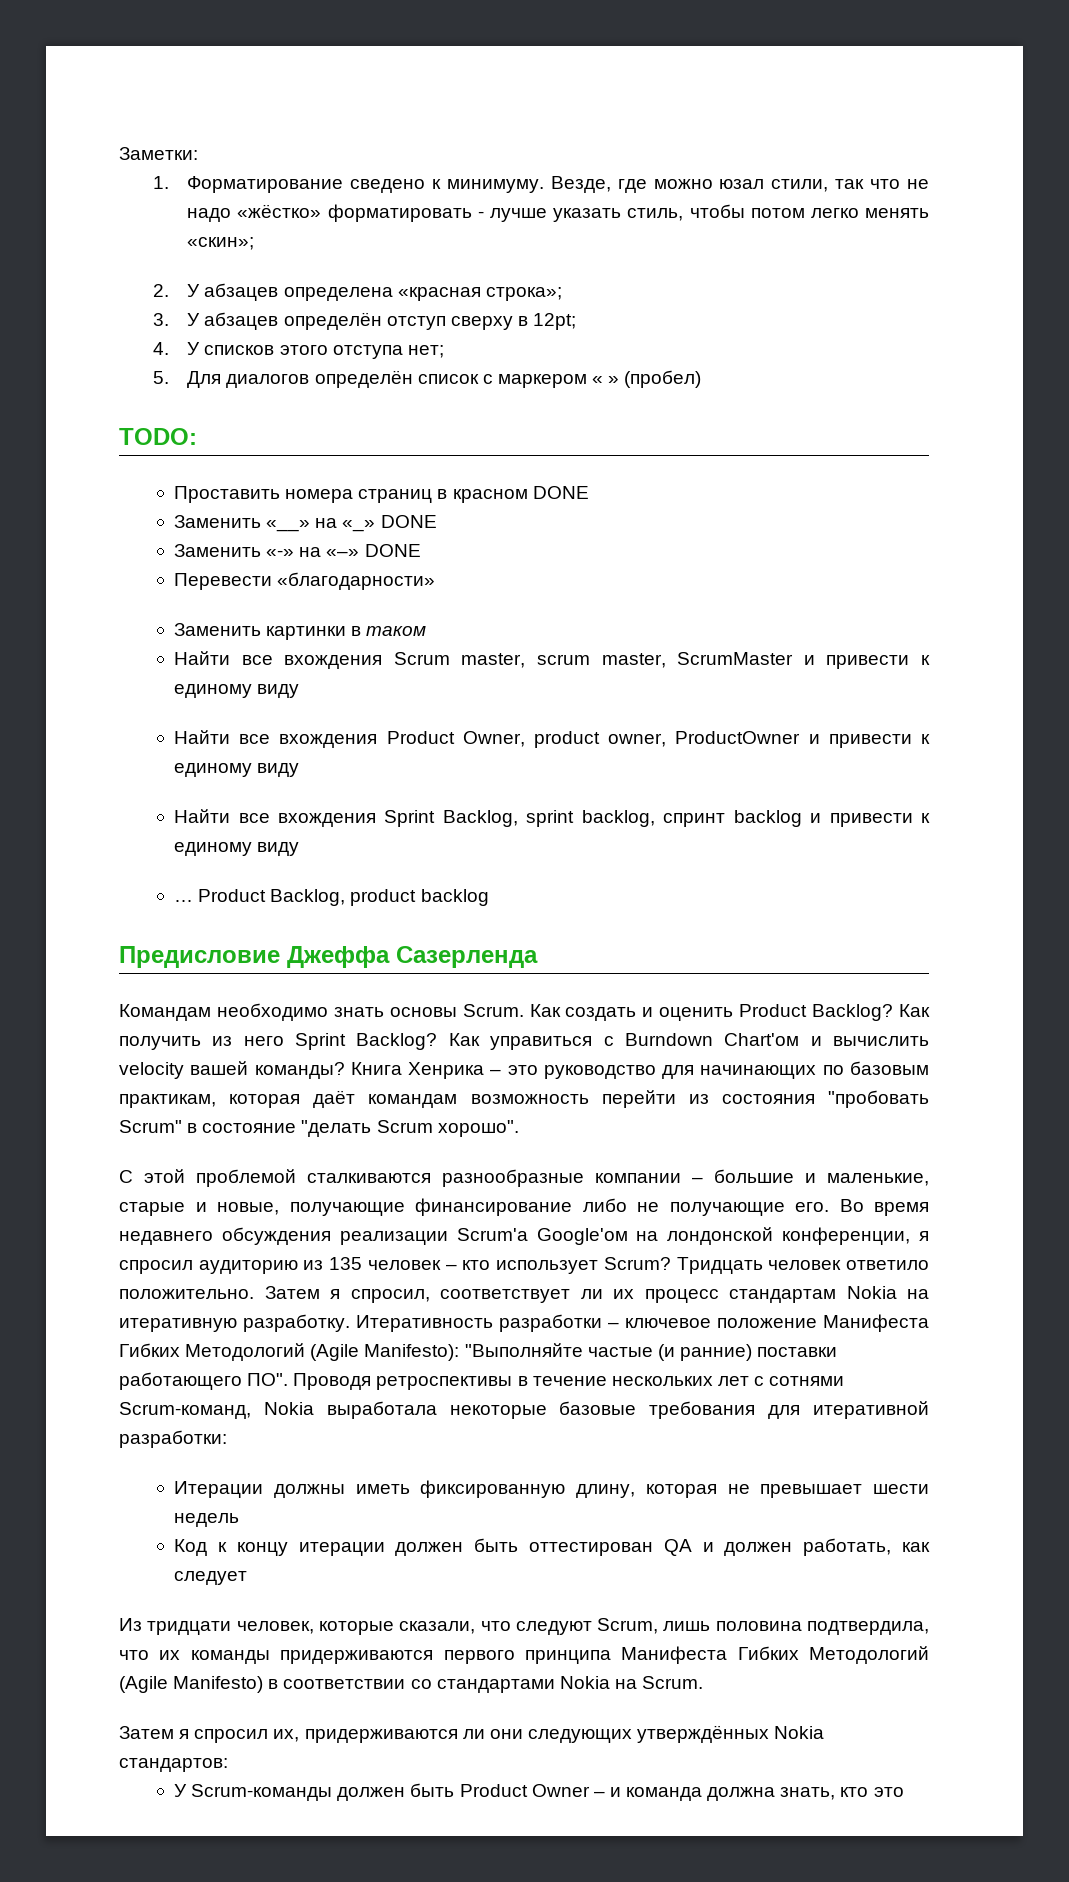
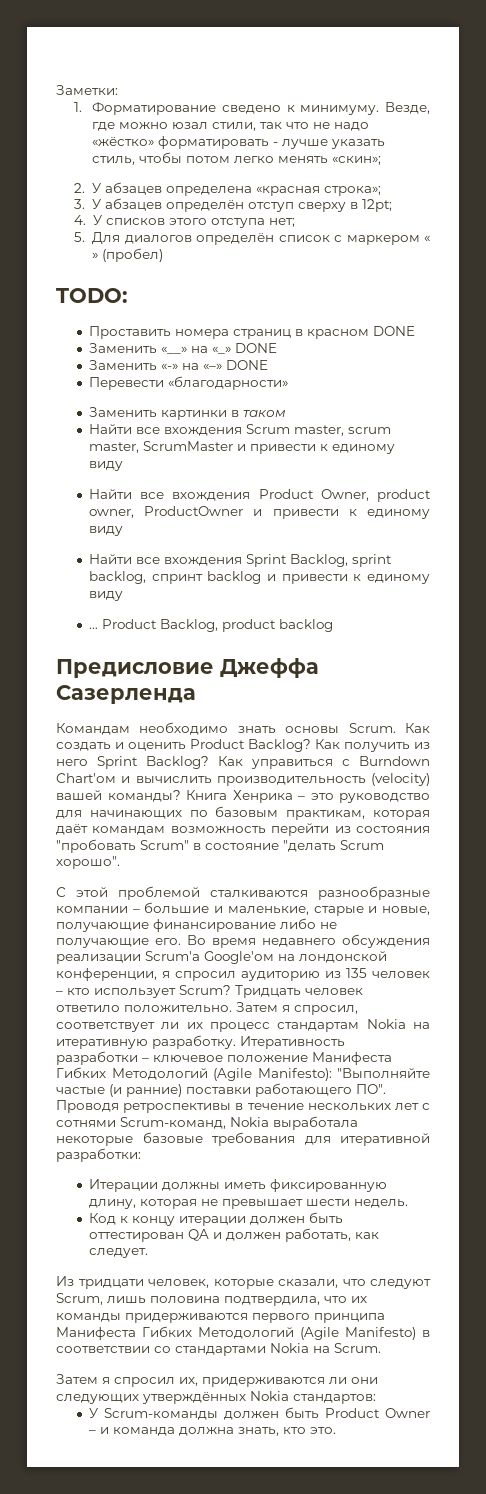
- Как управиться с Burndown Chart'ом и вычислить velocity вашей команды?
+ Как управиться с Burndown Chart'ом и вычислить производительность (velocity) вашей команды?
- Итерации должны иметь фиксированную длину, которая не превышает шести недель
+ Итерации должны иметь фиксированную длину, которая не превышает шести недель.
- Код к концу итерации должен быть оттестирован QA и должен работать, как следует
+ Код к концу итерации должен быть оттестирован QA и должен работать, как следует.
- У Scrum-команды должен быть Product Owner – и команда должна знать, кто это
+ У Scrum-команды должен быть Product Owner – и команда должна знать, кто это.

